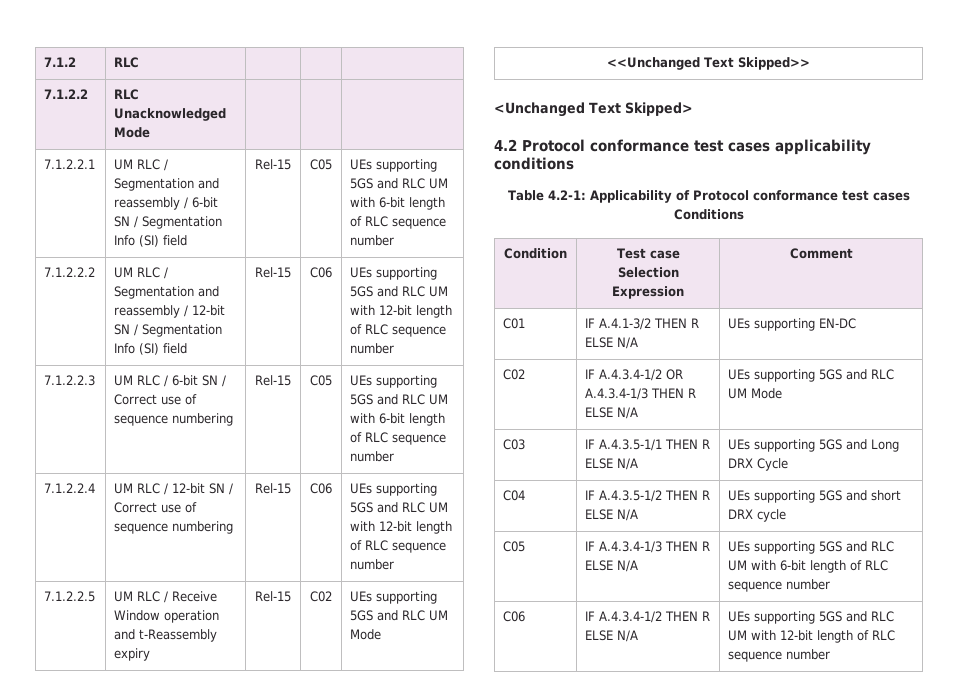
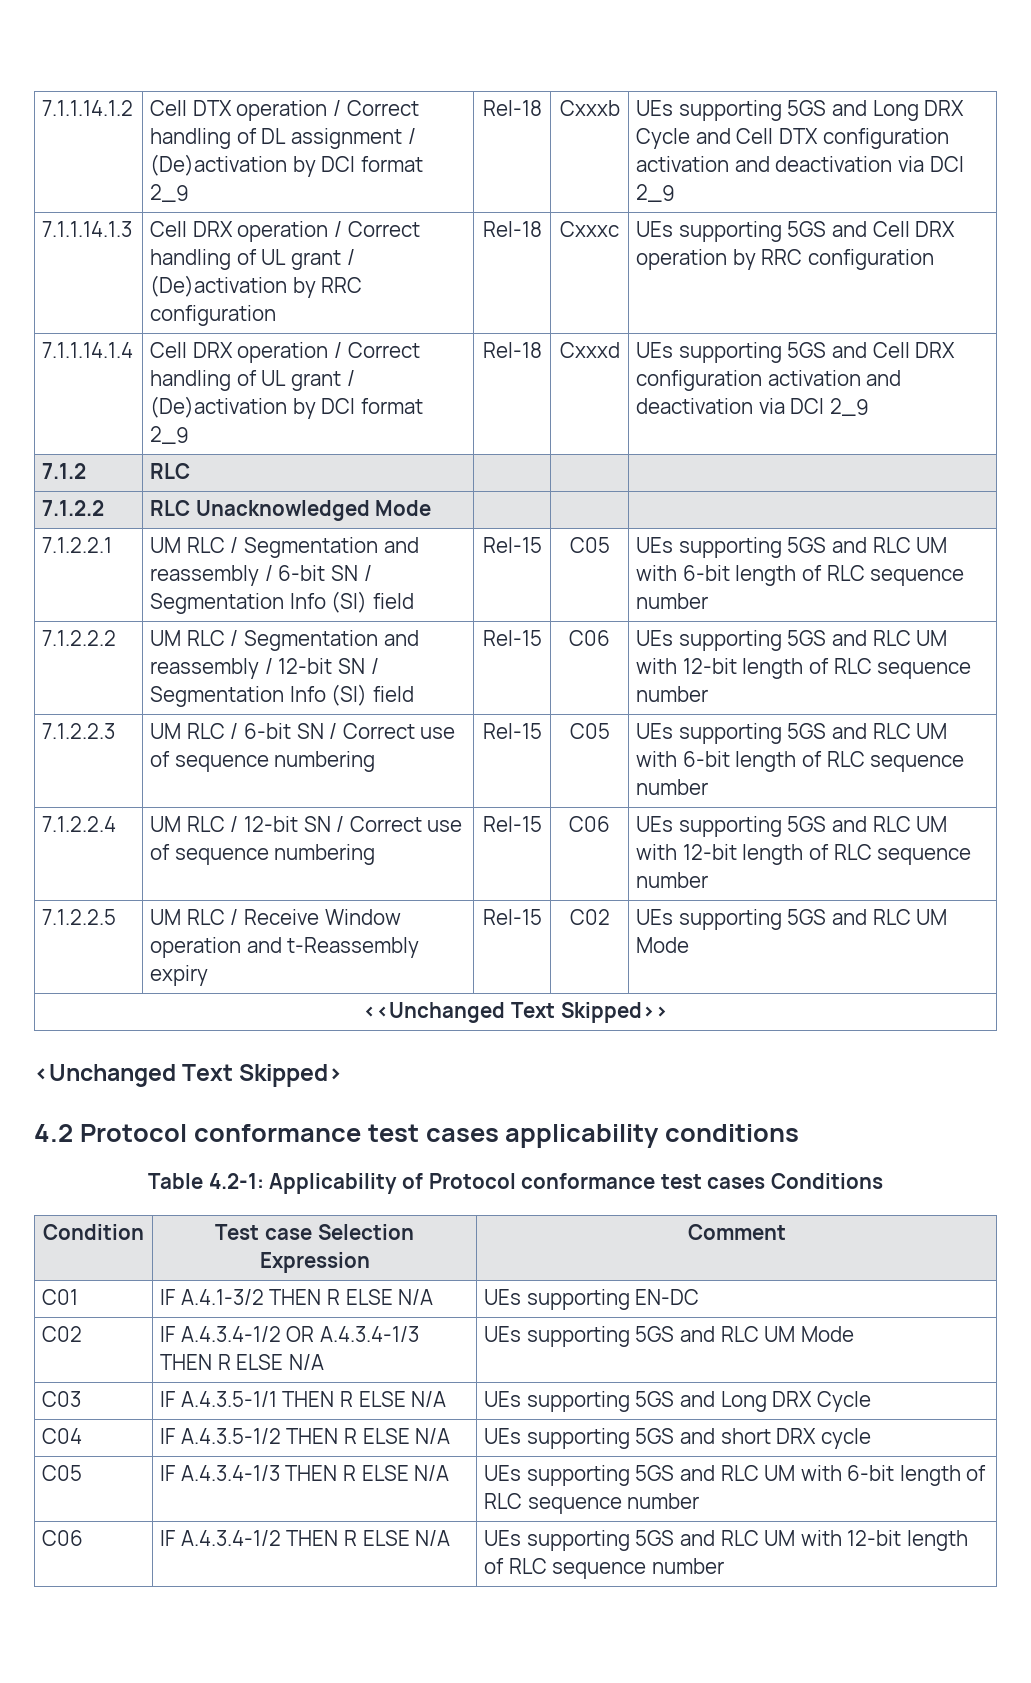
+ 7.1.1.14.1.2 | Cell DTX operation / Correct handling of DL assignment / (De)activation by DCI format 2_9 | Rel-18 | Cxxxb | UEs supporting 5GS and Long DRX Cycle and Cell DTX configuration activation and deactivation via DCI 2_9
+ 7.1.1.14.1.3 | Cell DRX operation / Correct handling of UL grant / (De)activation by RRC configuration | Rel-18 | Cxxxc | UEs supporting 5GS and Cell DRX operation by RRC configuration
+ 7.1.1.14.1.4 | Cell DRX operation / Correct handling of UL grant / (De)activation by DCI format 2_9 | Rel-18 | Cxxxd | UEs supporting 5GS and Cell DRX configuration activation and deactivation via DCI 2_9

